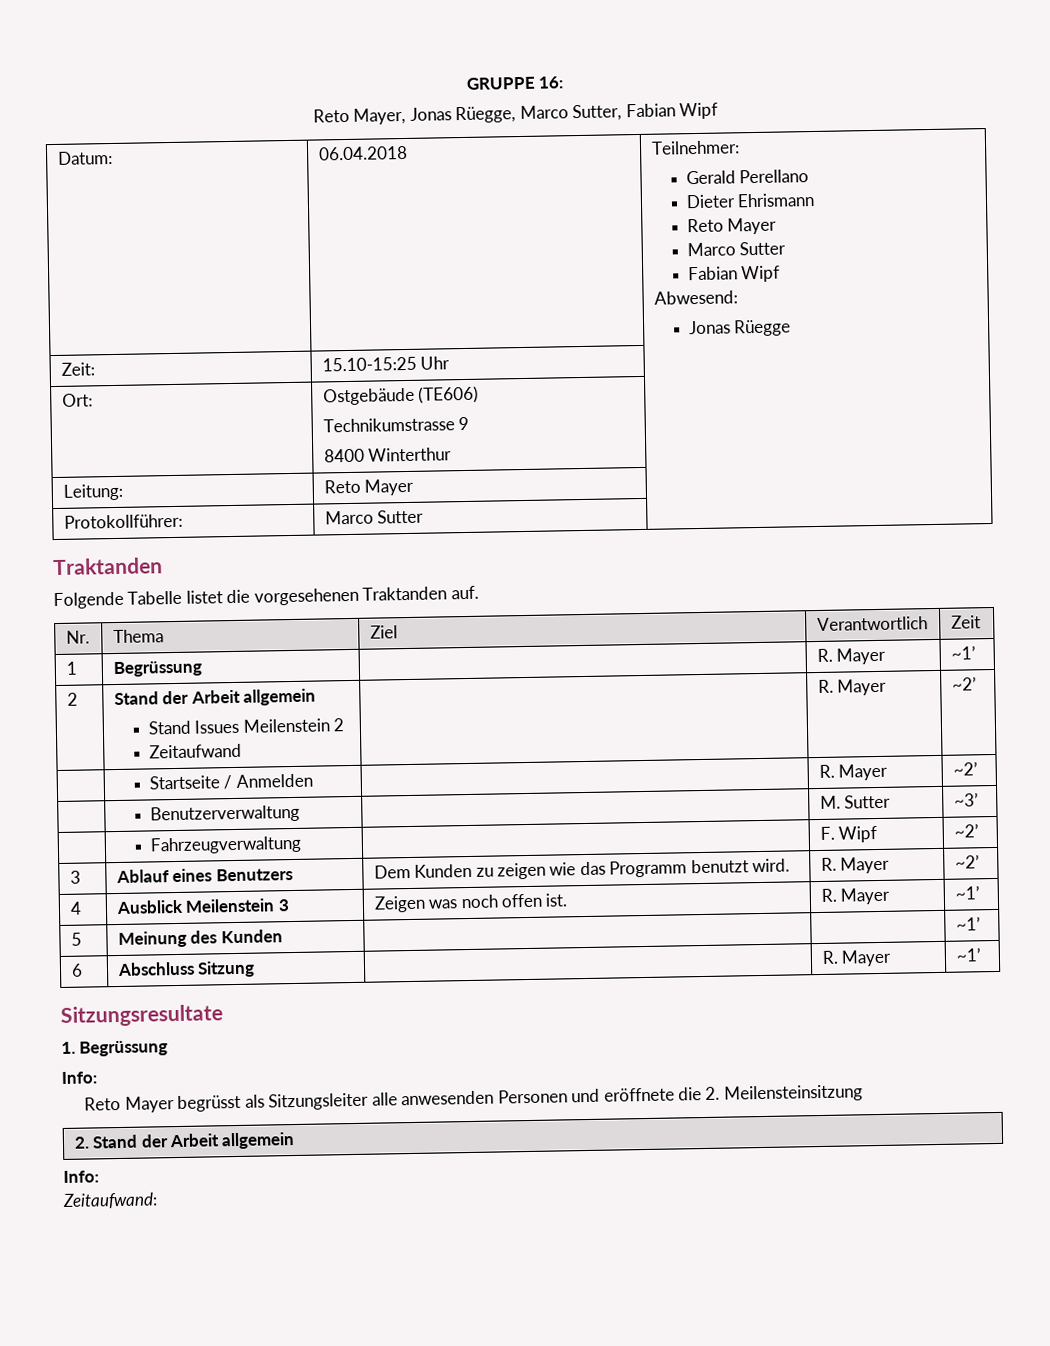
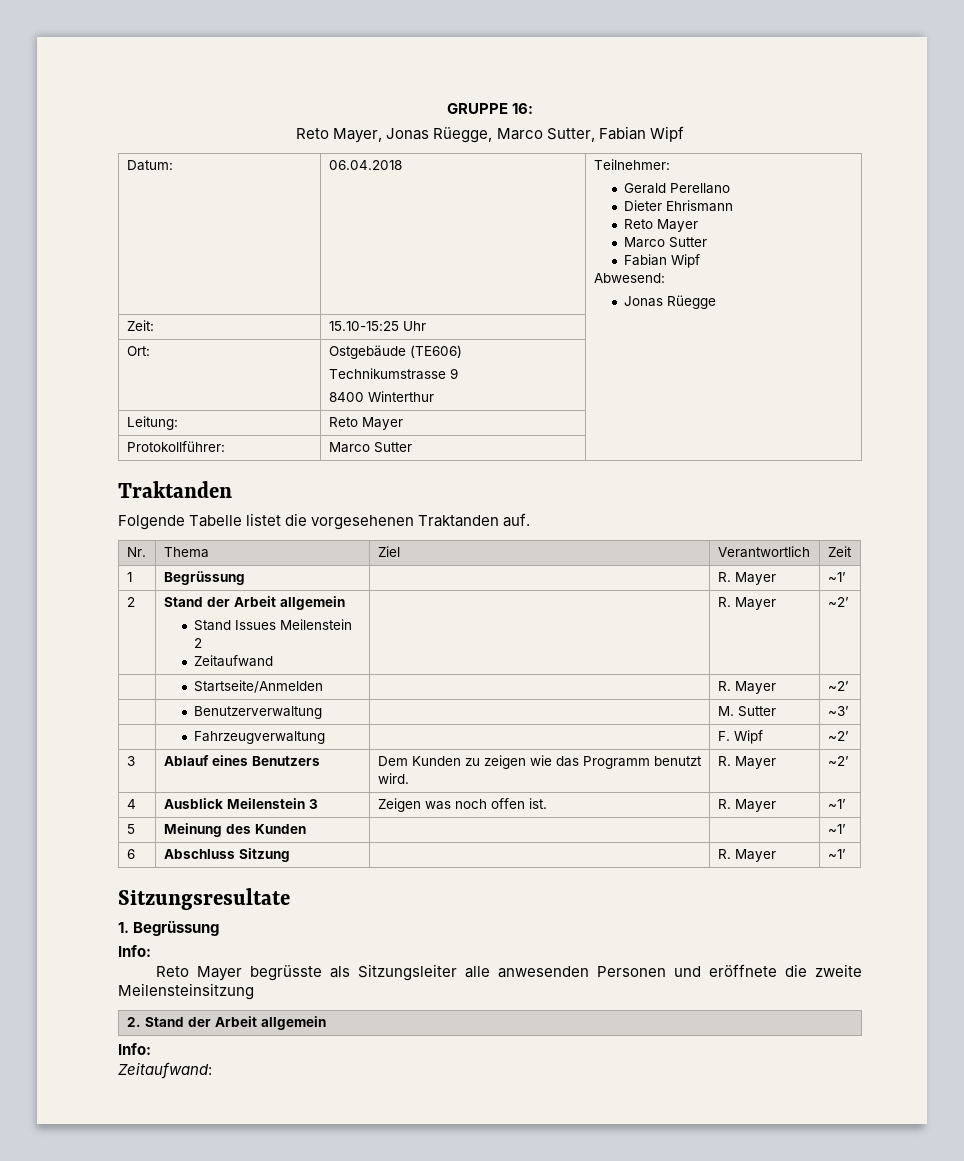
- | Startseite / Anmelden | | R. Mayer | ~2’
+ | Startseite/Anmelden | | R. Mayer | ~2’
- Reto Mayer begrüsst als Sitzungsleiter alle anwesenden Personen und eröffnete die 2. Meilensteinsitzung
+ Reto Mayer begrüsste als Sitzungsleiter alle anwesenden Personen und eröffnete die zweite Meilensteinsitzung

